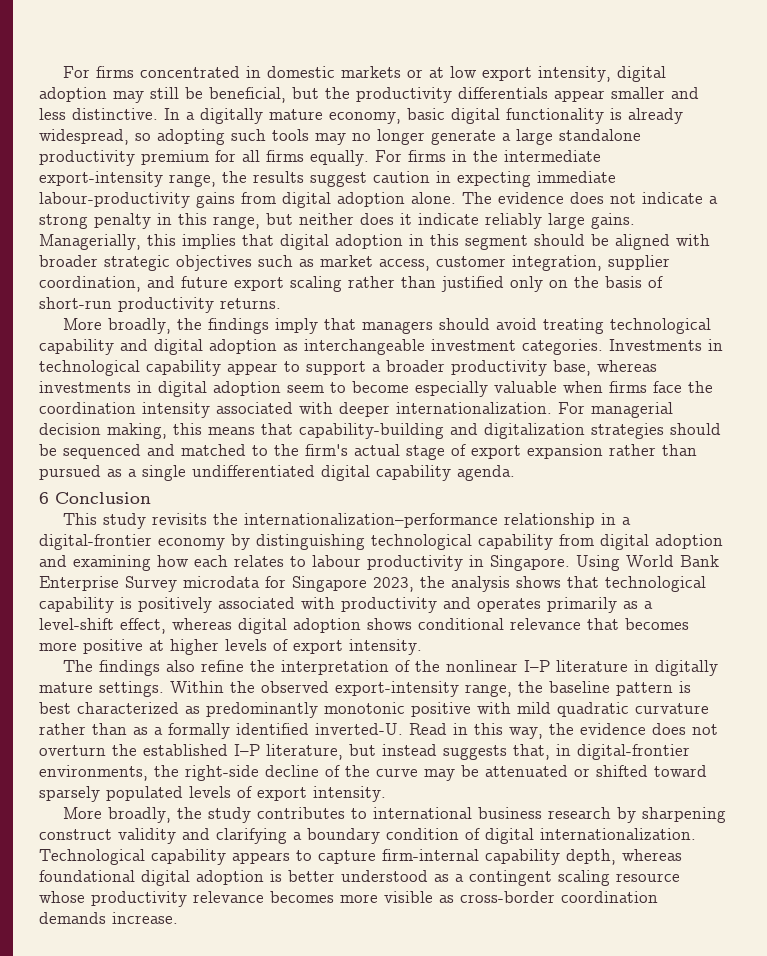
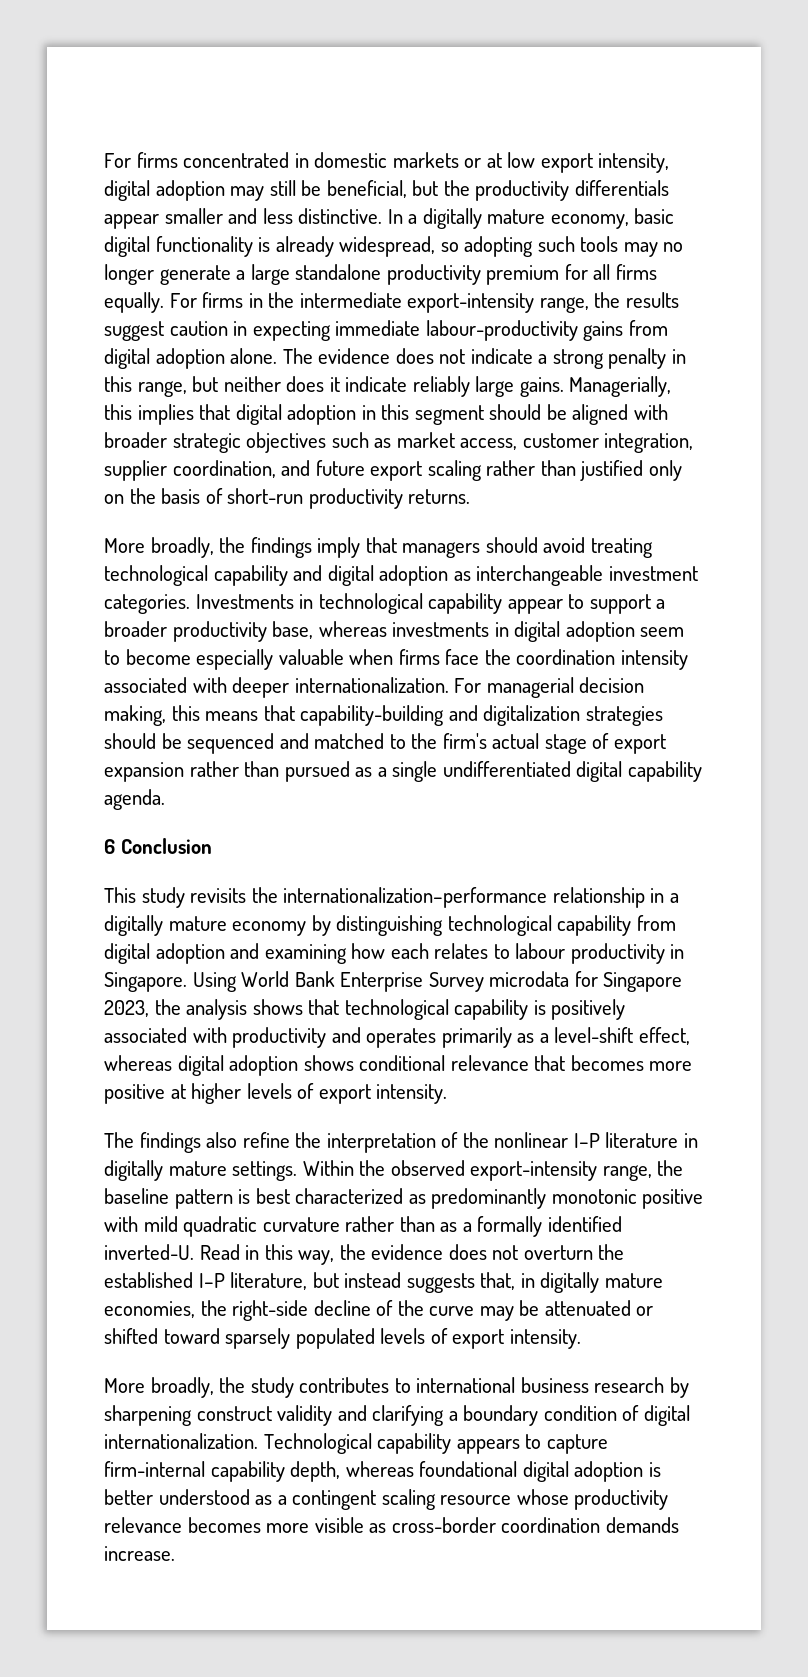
- This study revisits the internationalization–performance relationship in a digital-frontier economy by distinguishing technological capability from digital adoption and examining how each relates to labour productivity in Singapore.
+ This study revisits the internationalization–performance relationship in a digitally mature economy by distinguishing technological capability from digital adoption and examining how each relates to labour productivity in Singapore.
- Read in this way, the evidence does not overturn the established I–P literature, but instead suggests that, in digital-frontier environments, the right-side decline of the curve may be attenuated or shifted toward sparsely populated levels of export intensity.
+ Read in this way, the evidence does not overturn the established I–P literature, but instead suggests that, in digitally mature economies, the right-side decline of the curve may be attenuated or shifted toward sparsely populated levels of export intensity.

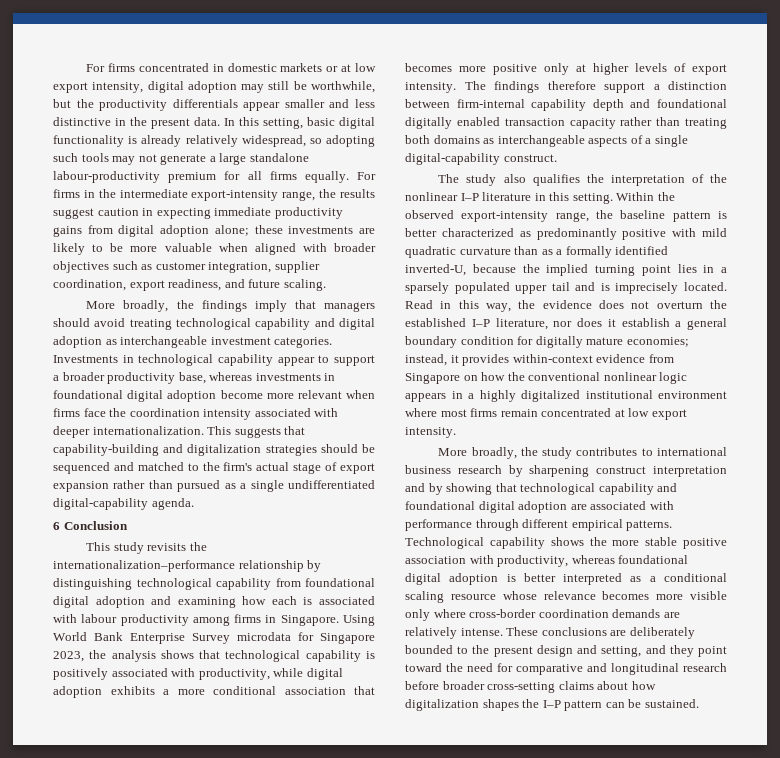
- For firms concentrated in domestic markets or at low export intensity, digital adoption may still be beneficial, but the productivity differentials appear smaller and less distinctive. In a digitally mature economy, basic digital functionality is already widespread, so adopting such tools may no longer generate a large standalone productivity premium for all firms equally.
+ For firms concentrated in domestic markets or at low export intensity, digital adoption may still be worthwhile, but the productivity differentials appear smaller and less distinctive in the present data. In this setting, basic digital functionality is already relatively widespread, so adopting such tools may not generate a large standalone labour-productivity premium for all firms equally.
- For firms in the intermediate export-intensity range, the results suggest caution in expecting immediate labour-productivity gains from digital adoption alone. The evidence does not indicate a strong penalty in this range, but neither does it indicate reliably large gains. Managerially, this implies that digital adoption in this segment should be aligned with broader strategic objectives such as market access, customer integration, supplier coordination, and future export scaling rather than justified only on the basis of short-run productivity returns.
+ For firms in the intermediate export-intensity range, the results suggest caution in expecting immediate productivity gains from digital adoption alone; these investments are likely to be more valuable when aligned with broader objectives such as customer integration, supplier coordination, export readiness, and future scaling.
- Investments in technological capability appear to support a broader productivity base, whereas investments in digital adoption seem to become especially valuable when firms face the coordination intensity associated with deeper internationalization.
+ Investments in technological capability appear to support a broader productivity base, whereas investments in foundational digital adoption become more relevant when firms face the coordination intensity associated with deeper internationalization.
- For managerial decision making, this means that capability-building and digitalization strategies should be sequenced and matched to the firm's actual stage of export expansion rather than pursued as a single undifferentiated digital capability agenda.
+ This suggests that capability-building and digitalization strategies should be sequenced and matched to the firm's actual stage of export expansion rather than pursued as a single undifferentiated digital-capability agenda.
- This study revisits the internationalization–performance relationship in a digitally mature economy by distinguishing technological capability from digital adoption and examining how each relates to labour productivity in Singapore.
+ This study revisits the internationalization–performance relationship by distinguishing technological capability from foundational digital adoption and examining how each is associated with labour productivity among firms in Singapore.
- Using World Bank Enterprise Survey microdata for Singapore 2023, the analysis shows that technological capability is positively associated with productivity and operates primarily as a level-shift effect, whereas digital adoption shows conditional relevance that becomes more positive at higher levels of export intensity.
- The findings also refine the interpretation of the nonlinear I–P literature in digitally mature settings.
+ Using World Bank Enterprise Survey microdata for Singapore 2023, the analysis shows that technological capability is positively associated with productivity, while digital adoption exhibits a more conditional association that becomes more positive only at higher levels of export intensity. The findings therefore support a distinction between firm-internal capability depth and foundational digitally enabled transaction capacity rather than treating both domains as interchangeable aspects of a single digital-capability construct.
+ The study also qualifies the interpretation of the nonlinear I–P literature in this setting.
- Within the observed export-intensity range, the baseline pattern is best characterized as predominantly monotonic positive with mild quadratic curvature rather than as a formally identified inverted-U.
+ Within the observed export-intensity range, the baseline pattern is better characterized as predominantly positive with mild quadratic curvature than as a formally identified inverted-U, because the implied turning point lies in a sparsely populated upper tail and is imprecisely located.
- Read in this way, the evidence does not overturn the established I–P literature, but instead suggests that, in digitally mature economies, the right-side decline of the curve may be attenuated or shifted toward sparsely populated levels of export intensity.
+ Read in this way, the evidence does not overturn the established I–P literature, nor does it establish a general boundary condition for digitally mature economies; instead, it provides within-context evidence from Singapore on how the conventional nonlinear logic appears in a highly digitalized institutional environment where most firms remain concentrated at low export intensity.
- More broadly, the study contributes to international business research by sharpening construct validity and clarifying a boundary condition of digital internationalization. Technological capability appears to capture firm-internal capability depth, whereas foundational digital adoption is better understood as a contingent scaling resource whose productivity relevance becomes more visible as cross-border coordination demands increase.
+ More broadly, the study contributes to international business research by sharpening construct interpretation and by showing that technological capability and foundational digital adoption are associated with performance through different empirical patterns. Technological capability shows the more stable positive association with productivity, whereas foundational digital adoption is better interpreted as a conditional scaling resource whose relevance becomes more visible only where cross-border coordination demands are relatively intense. These conclusions are deliberately bounded to the present design and setting, and they point toward the need for comparative and longitudinal research before broader cross-setting claims about how digitalization shapes the I–P pattern can be sustained.

